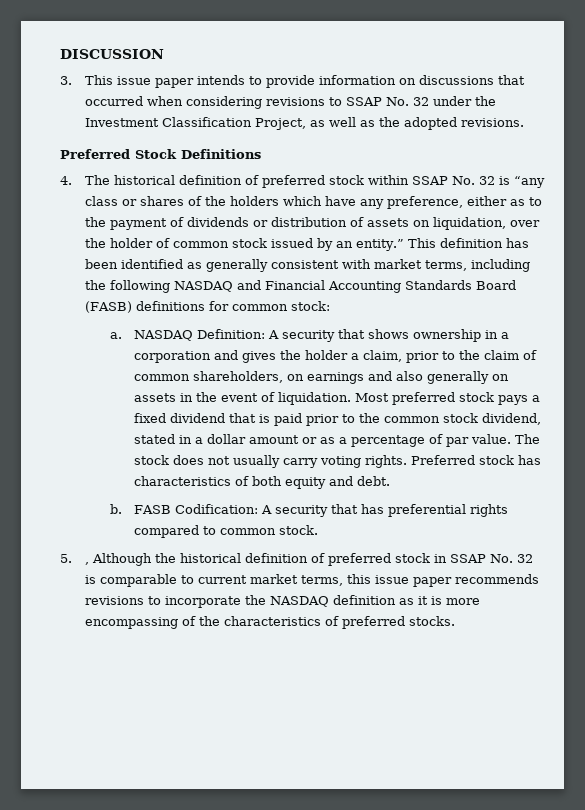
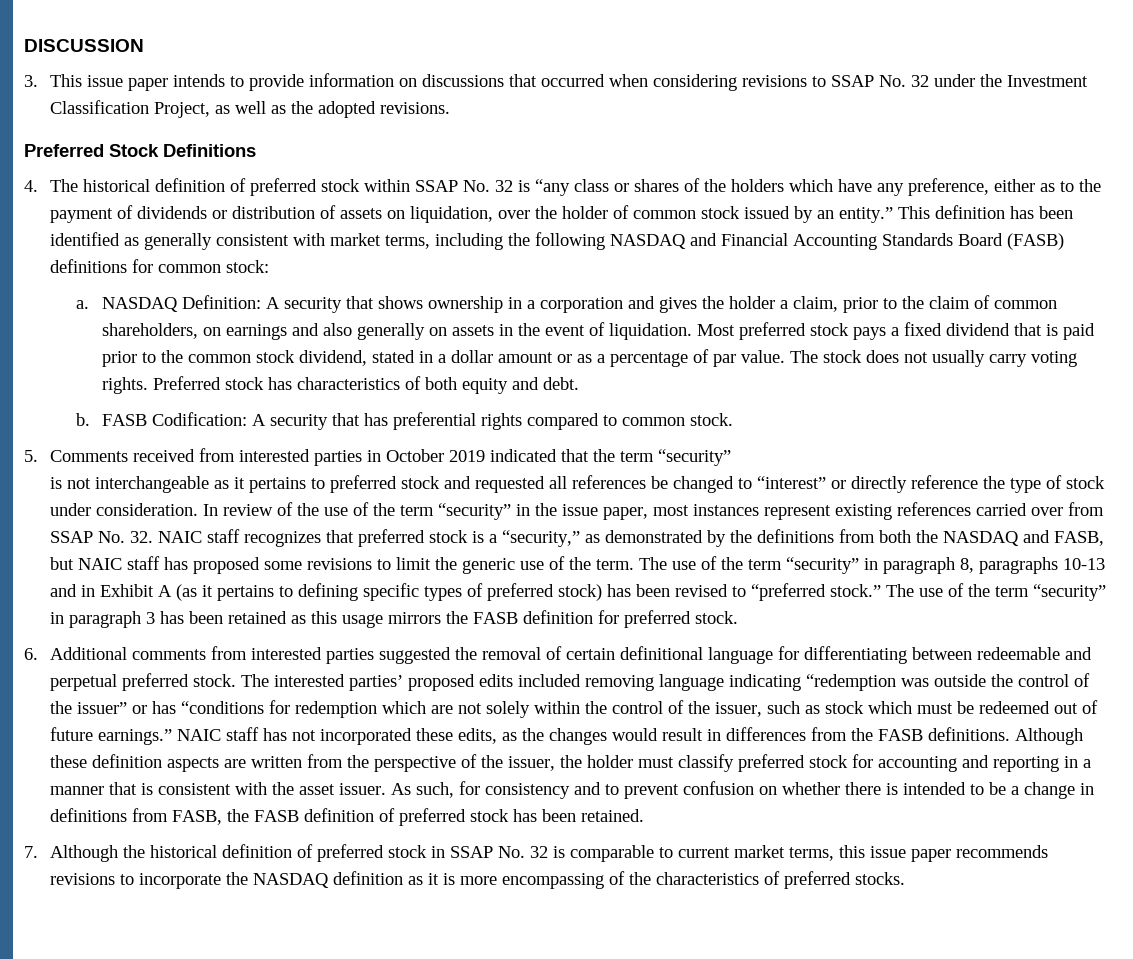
- 5. , Although the historical definition of preferred stock in SSAP No. 32 is comparable to current market terms, this issue paper recommends revisions to incorporate the NASDAQ definition as it is more encompassing of the characteristics of preferred stocks.
+ 5. Comments received from interested parties in October 2019 indicated that the term “security”
+ is not interchangeable as it pertains to preferred stock and requested all references be changed to “interest” or directly reference the type of stock under consideration. In review of the use of the term “security” in the issue paper, most instances represent existing references carried over from SSAP No. 32. NAIC staff recognizes that preferred stock is a “security,” as demonstrated by the definitions from both the NASDAQ and FASB, but NAIC staff has proposed some revisions to limit the generic use of the term. The use of the term “security” in paragraph 8, paragraphs 10-13 and in Exhibit A (as it pertains to defining specific types of preferred stock) has been revised to “preferred stock.” The use of the term “security” in paragraph 3 has been retained as this usage mirrors the FASB definition for preferred stock.
+ 6. Additional comments from interested parties suggested the removal of certain definitional language for differentiating between redeemable and perpetual preferred stock. The interested parties’ proposed edits included removing language indicating “redemption was outside the control of the issuer” or has “conditions for redemption which are not solely within the control of the issuer, such as stock which must be redeemed out of future earnings.” NAIC staff has not incorporated these edits, as the changes would result in differences from the FASB definitions. Although these definition aspects are written from the perspective of the issuer, the holder must classify preferred stock for accounting and reporting in a manner that is consistent with the asset issuer. As such, for consistency and to prevent confusion on whether there is intended to be a change in definitions from FASB, the FASB definition of preferred stock has been retained.
+ 7. Although the historical definition of preferred stock in SSAP No. 32 is comparable to current market terms, this issue paper recommends revisions to incorporate the NASDAQ definition as it is more encompassing of the characteristics of preferred stocks.

